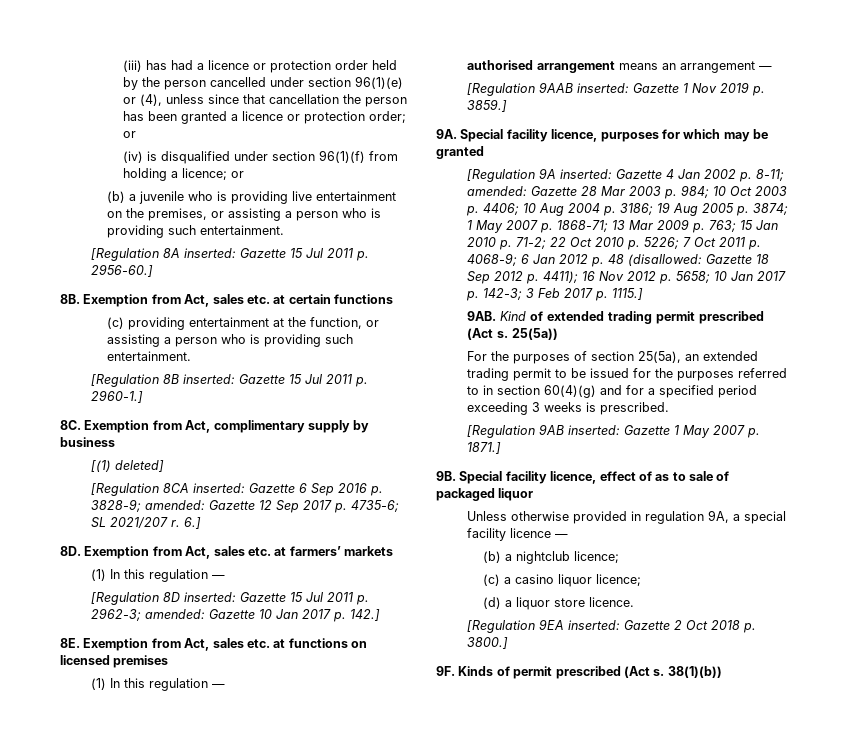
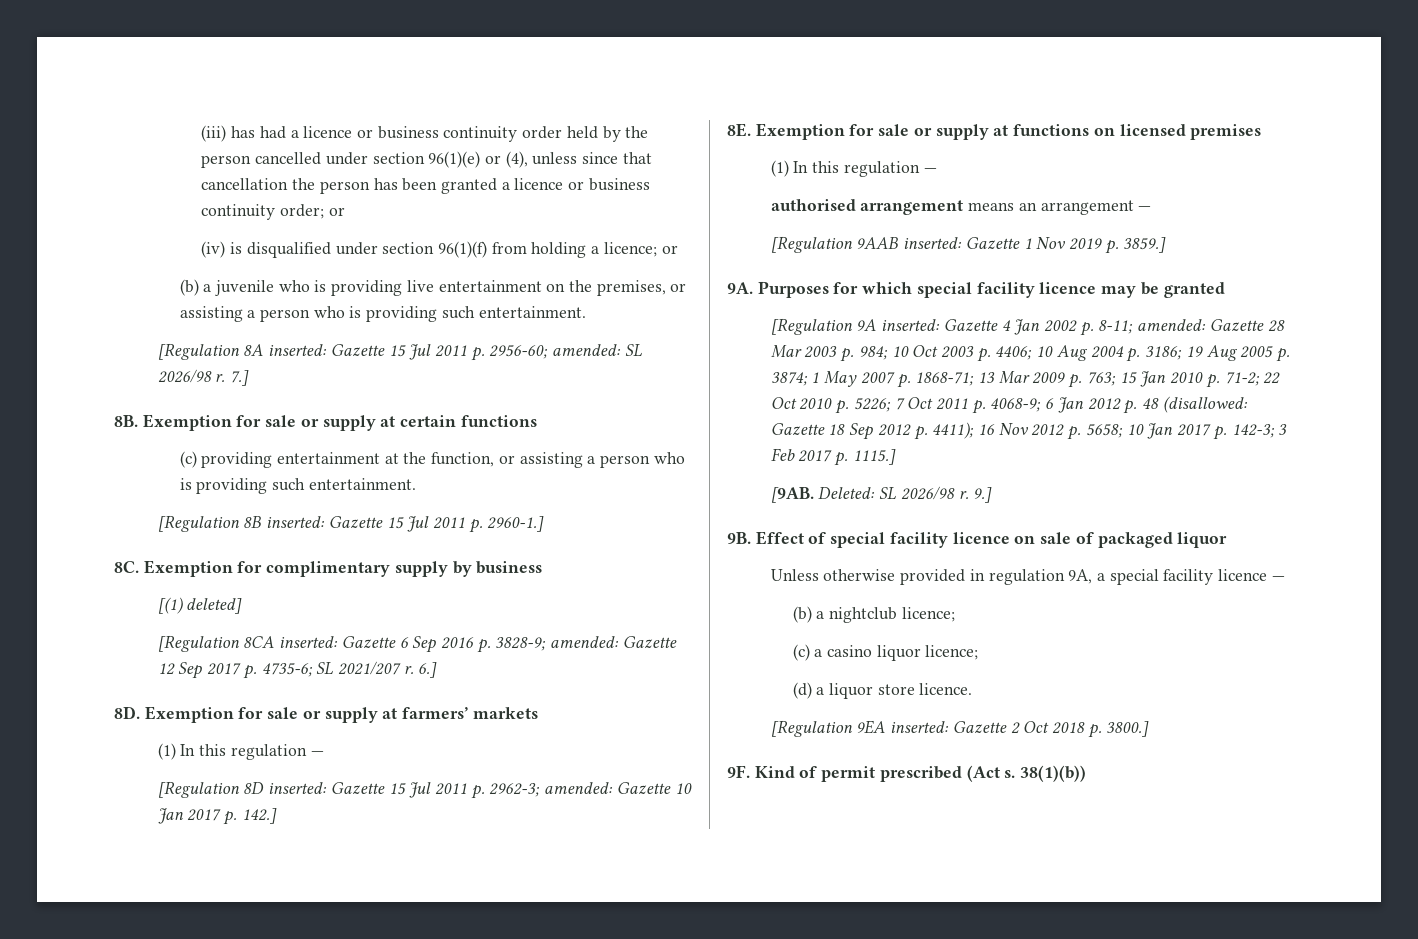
- (iii) has had a licence or protection order held by the person cancelled under section 96(1)(e) or (4), unless since that cancellation the person has been granted a licence or protection order; or
+ (iii) has had a licence or business continuity order held by the person cancelled under section 96(1)(e) or (4), unless since that cancellation the person has been granted a licence or business continuity order; or
- [Regulation 8A inserted: Gazette 15 Jul 2011 p. 2956-60.]
- 8B. Exemption from Act, sales etc. at certain functions
+ [Regulation 8A inserted: Gazette 15 Jul 2011 p. 2956-60; amended: SL 2026/98 r. 7.]
+ 8B. Exemption for sale or supply at certain functions
- Exemption from Act, complimentary supply by business
+ Exemption for complimentary supply by business
- Exemption from Act, sales etc. at farmers’ markets
+ Exemption for sale or supply at farmers’ markets
- Exemption from Act, sales etc. at functions on licensed premises
+ Exemption for sale or supply at functions on licensed premises
- Special facility licence, purposes for which may be granted
+ Purposes for which special facility licence may be granted
- 9AB. Kind of extended trading permit prescribed (Act s. 25(5a))
- For the purposes of section 25(5a), an extended trading permit to be issued for the purposes referred to in section 60(4)(g) and for a specified period exceeding 3 weeks is prescribed.
- [Regulation 9AB inserted: Gazette 1 May 2007 p. 1871.]
- 9B. Special facility licence, effect of as to sale of packaged liquor
+ [9AB. Deleted: SL 2026/98 r. 9.]
+ 9B. Effect of special facility licence on sale of packaged liquor
- Kinds of permit prescribed (Act s.
+ Kind of permit prescribed (Act s.

